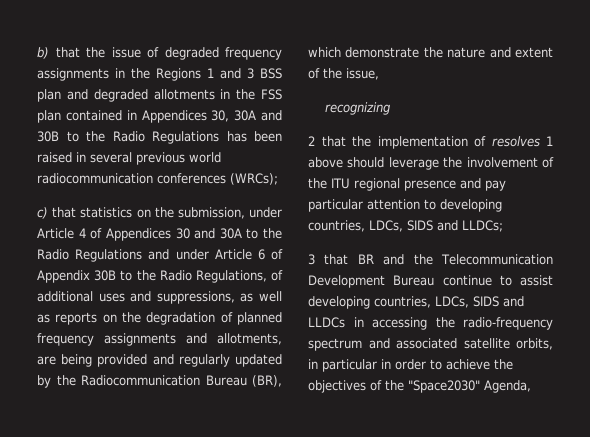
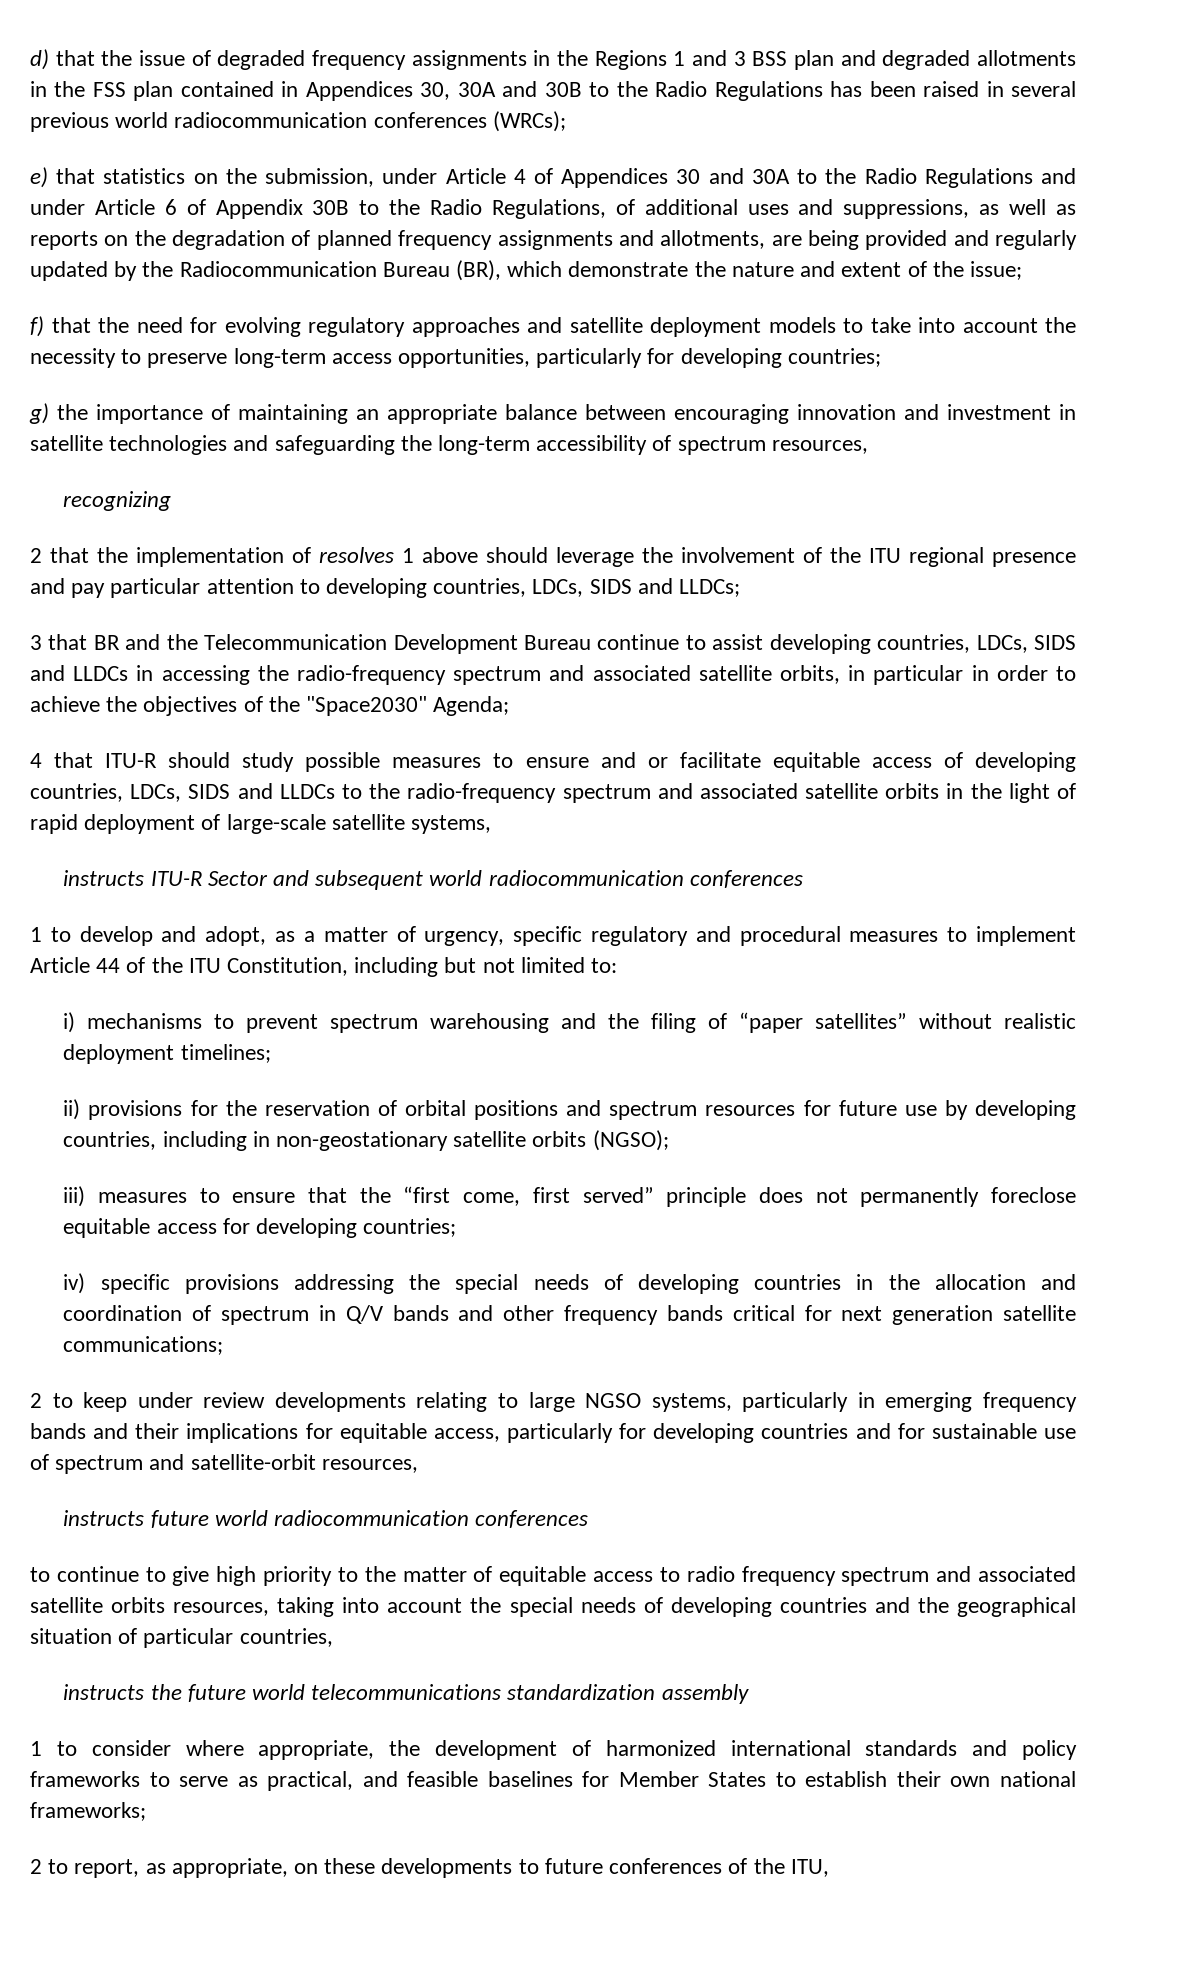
- b) that the issue of degraded frequency assignments in the Regions 1 and 3 BSS plan and degraded allotments in the FSS plan contained in Appendices 30, 30A and 30B to the Radio Regulations has been raised in several previous world radiocommunication conferences (WRCs);
+ d) that the issue of degraded frequency assignments in the Regions 1 and 3 BSS plan and degraded allotments in the FSS plan contained in Appendices 30, 30A and 30B to the Radio Regulations has been raised in several previous world radiocommunication conferences (WRCs);
- c) that statistics on the submission, under Article 4 of Appendices 30 and 30A to the Radio Regulations and under Article 6 of Appendix 30B to the Radio Regulations, of additional uses and suppressions, as well as reports on the degradation of planned frequency assignments and allotments, are being provided and regularly updated by the Radiocommunication Bureau (BR), which demonstrate the nature and extent of the issue,
+ e) that statistics on the submission, under Article 4 of Appendices 30 and 30A to the Radio Regulations and under Article 6 of Appendix 30B to the Radio Regulations, of additional uses and suppressions, as well as reports on the degradation of planned frequency assignments and allotments, are being provided and regularly updated by the Radiocommunication Bureau (BR), which demonstrate the nature and extent of the issue;
+ f) that the need for evolving regulatory approaches and satellite deployment models to take into account the necessity to preserve long-term access opportunities, particularly for developing countries;
+ g) the importance of maintaining an appropriate balance between encouraging innovation and investment in satellite technologies and safeguarding the long-term accessibility of spectrum resources,
- 3 that BR and the Telecommunication Development Bureau continue to assist developing countries, LDCs, SIDS and LLDCs in accessing the radio-frequency spectrum and associated satellite orbits, in particular in order to achieve the objectives of the "Space2030" Agenda,
+ 3 that BR and the Telecommunication Development Bureau continue to assist developing countries, LDCs, SIDS and LLDCs in accessing the radio-frequency spectrum and associated satellite orbits, in particular in order to achieve the objectives of the "Space2030" Agenda;
+ 4 that ITU-R should study possible measures to ensure and or facilitate equitable access of developing countries, LDCs, SIDS and LLDCs to the radio-frequency spectrum and associated satellite orbits in the light of rapid deployment of large-scale satellite systems,
+ instructs ITU-R Sector and subsequent world radiocommunication conferences
+ 1 to develop and adopt, as a matter of urgency, specific regulatory and procedural measures to implement Article 44 of the ITU Constitution, including but not limited to:
+ i) mechanisms to prevent spectrum warehousing and the filing of “paper satellites” without realistic deployment timelines;
+ ii) provisions for the reservation of orbital positions and spectrum resources for future use by developing countries, including in non-geostationary satellite orbits (NGSO);
+ iii) measures to ensure that the “first come, first served” principle does not permanently foreclose equitable access for developing countries;
+ iv) specific provisions addressing the special needs of developing countries in the allocation and coordination of spectrum in Q/V bands and other frequency bands critical for next generation satellite communications;
+ 2 to keep under review developments relating to large NGSO systems, particularly in emerging frequency bands and their implications for equitable access, particularly for developing countries and for sustainable use of spectrum and satellite-orbit resources,
+ instructs future world radiocommunication conferences
+ to continue to give high priority to the matter of equitable access to radio frequency spectrum and associated satellite orbits resources, taking into account the special needs of developing countries and the geographical situation of particular countries,
+ instructs the future world telecommunications standardization assembly
+ 1 to consider where appropriate, the development of harmonized international standards and policy frameworks to serve as practical, and feasible baselines for Member States to establish their own national frameworks;
+ 2 to report, as appropriate, on these developments to future conferences of the ITU,

